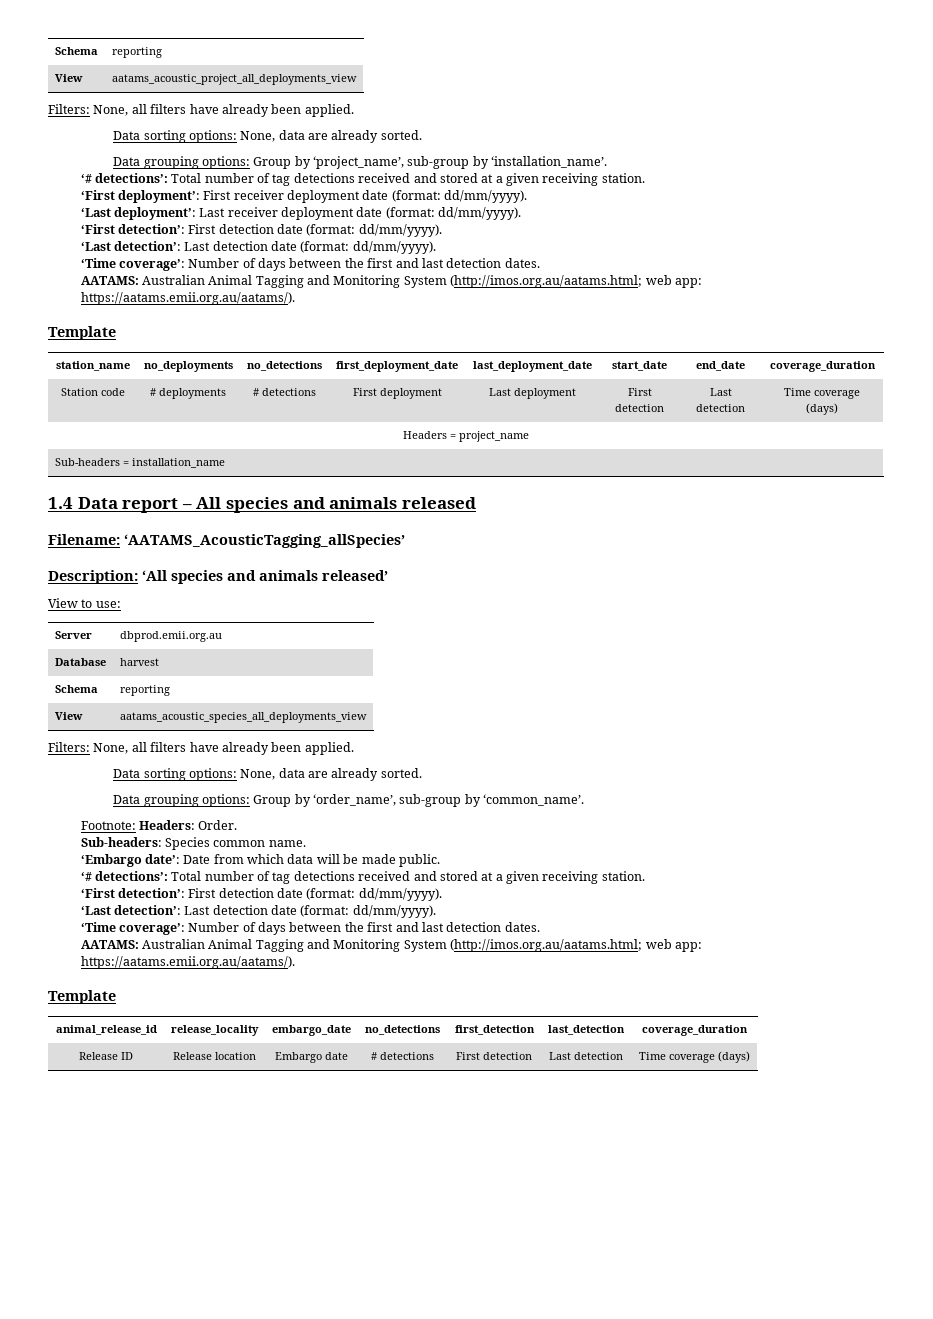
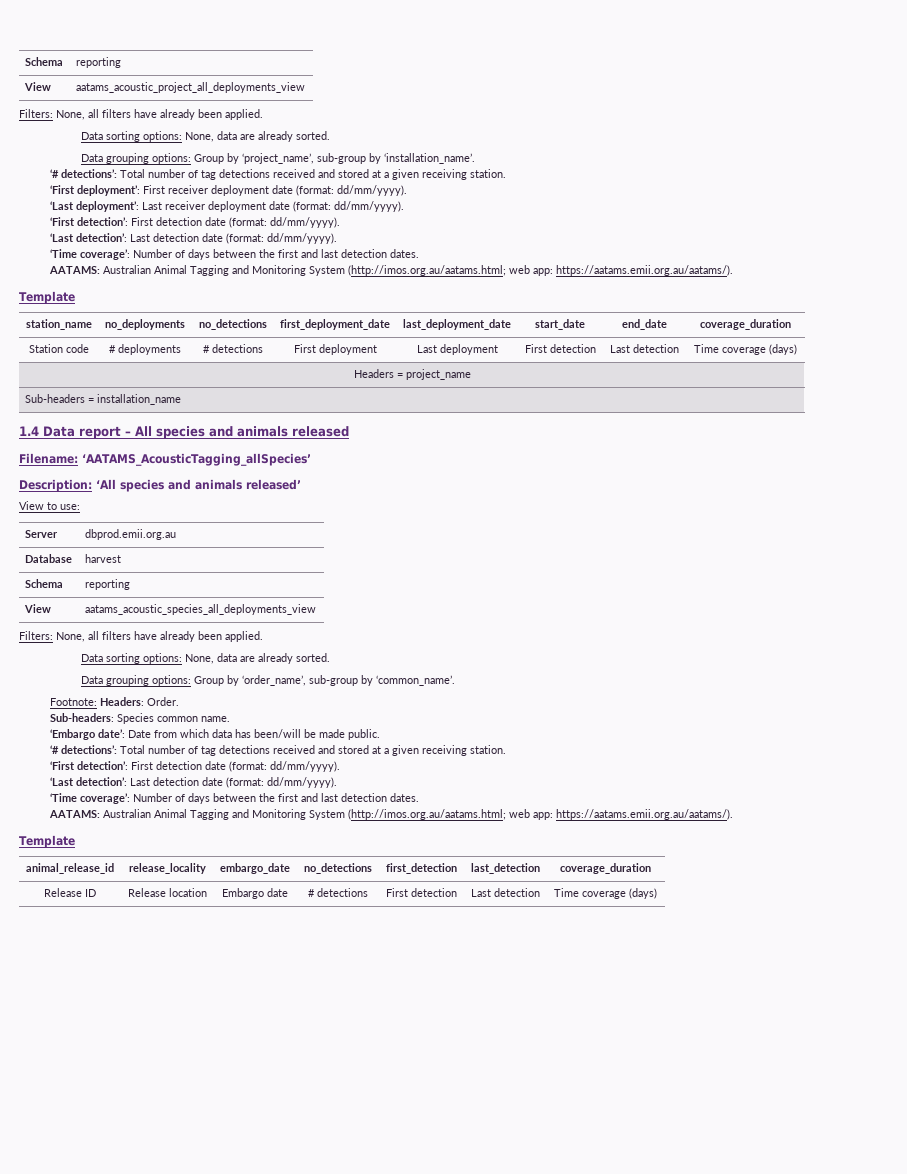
- ‘Embargo date’: Date from which data will be made public.
+ ‘Embargo date’: Date from which data has been/will be made public.

